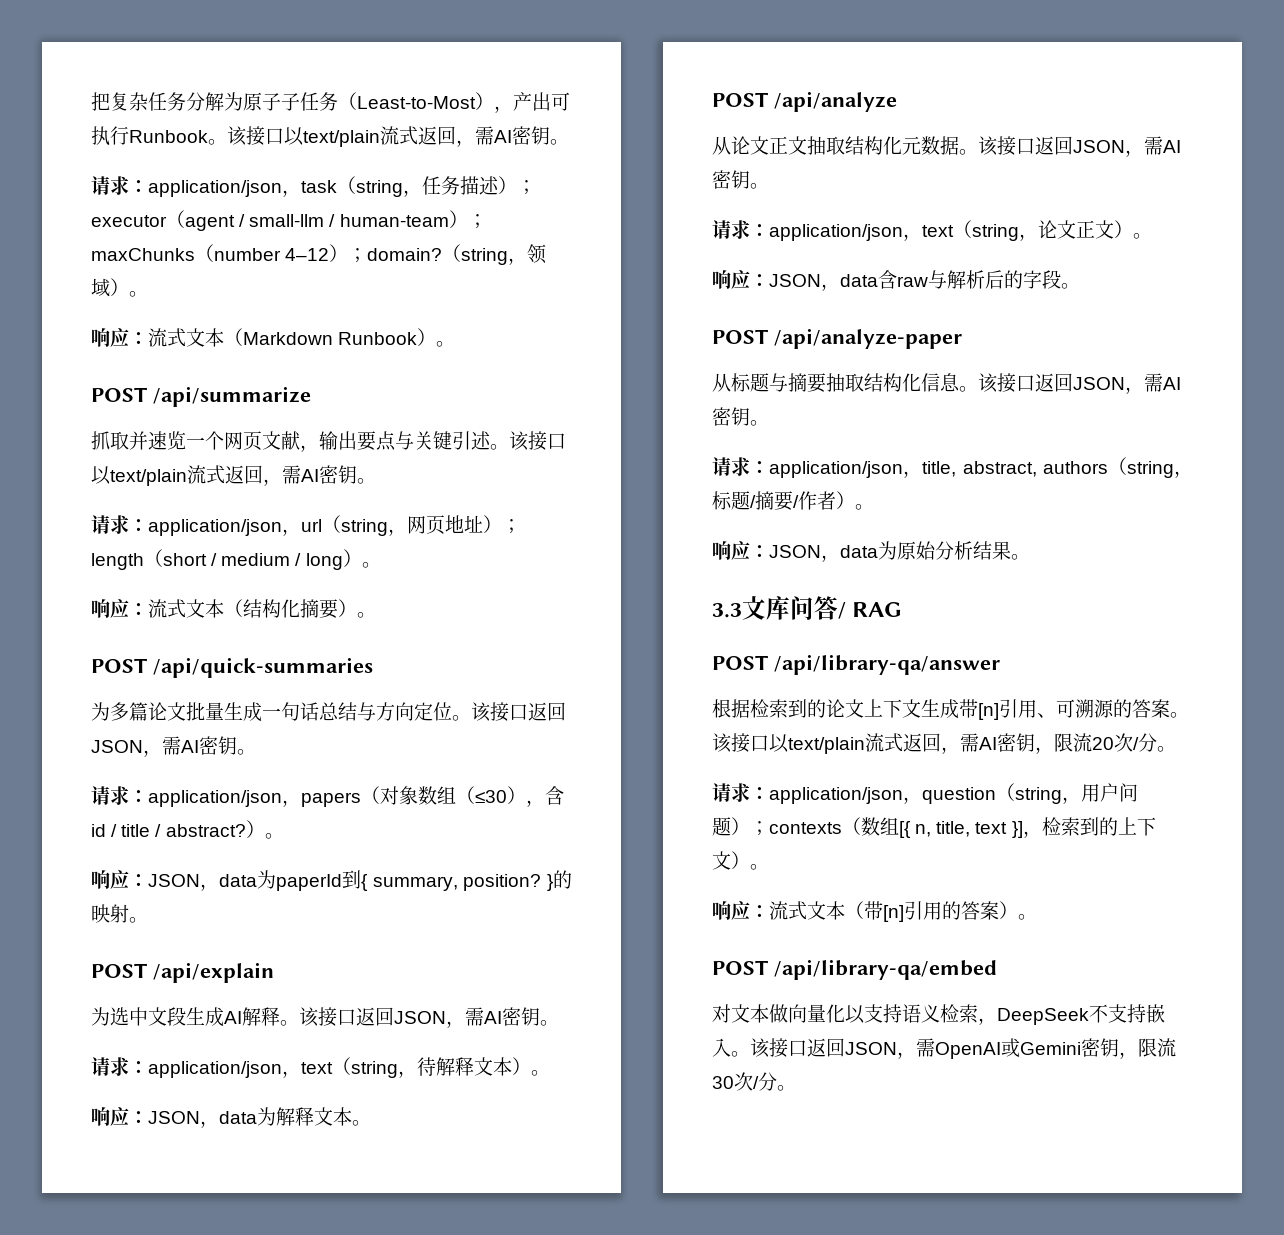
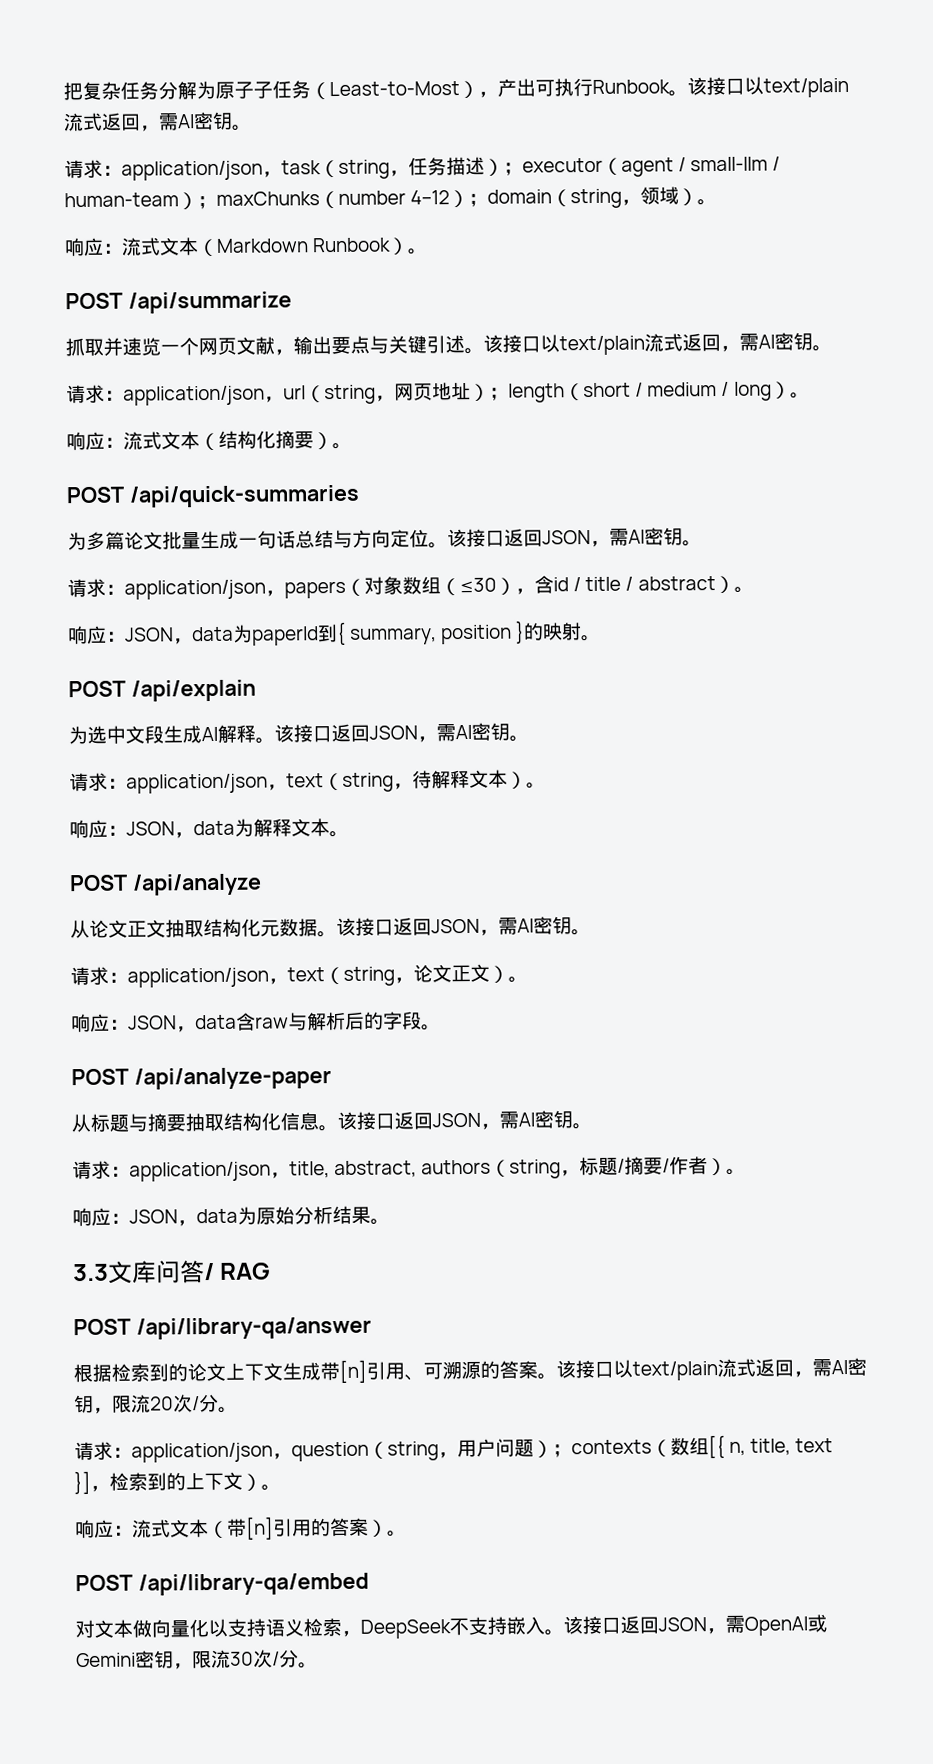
- 请求：application/json，task（string，任务描述）；executor（agent / small-llm / human-team）；maxChunks（number 4–12）；domain?（string，领域）。
+ 请求：application/json，task（string，任务描述）；executor（agent / small-llm / human-team）；maxChunks（number 4–12）；domain（string，领域）。
- 请求：application/json，papers（对象数组（≤30），含id / title / abstract?）。
+ 请求：application/json，papers（对象数组（≤30），含id / title / abstract）。
- 响应：JSON，data为paperId到{ summary, position? }的映射。
+ 响应：JSON，data为paperId到{ summary, position }的映射。

